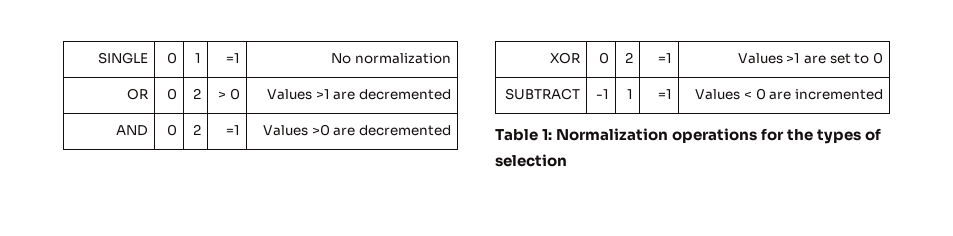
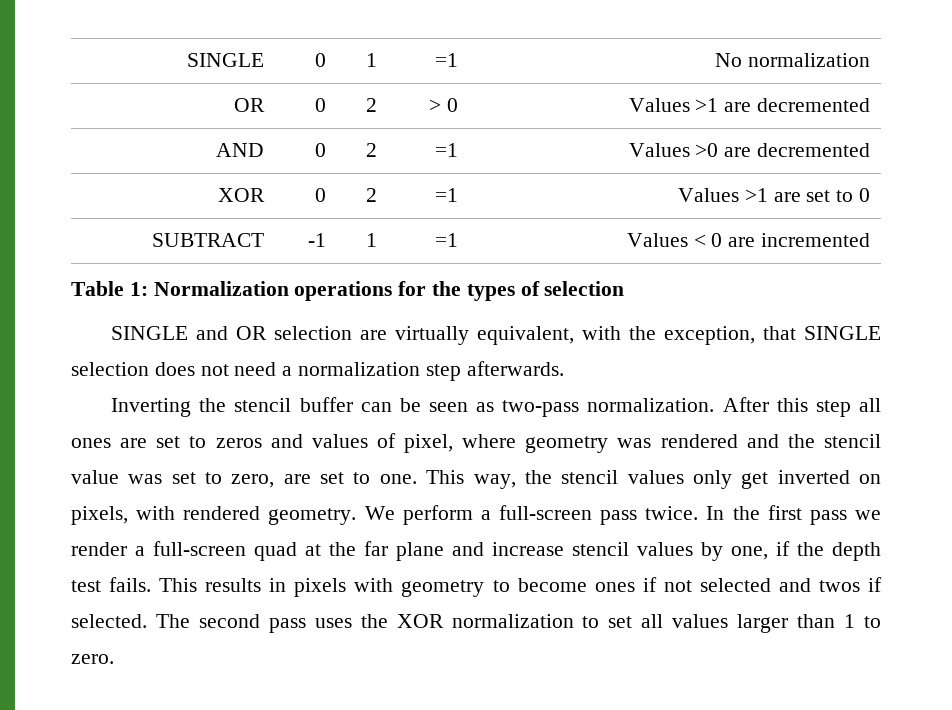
+ SINGLE and OR selection are virtually equivalent, with the exception, that SINGLE selection does not need a normalization step afterwards.
+ Inverting the stencil buffer can be seen as two-pass normalization. After this step all ones are set to zeros and values of pixel, where geometry was rendered and the stencil value was set to zero, are set to one. This way, the stencil values only get inverted on pixels, with rendered geometry. We perform a full-screen pass twice. In the first pass we render a full-screen quad at the far plane and increase stencil values by one, if the depth test fails. This results in pixels with geometry to become ones if not selected and twos if selected. The second pass uses the XOR normalization to set all values larger than 1 to zero.

